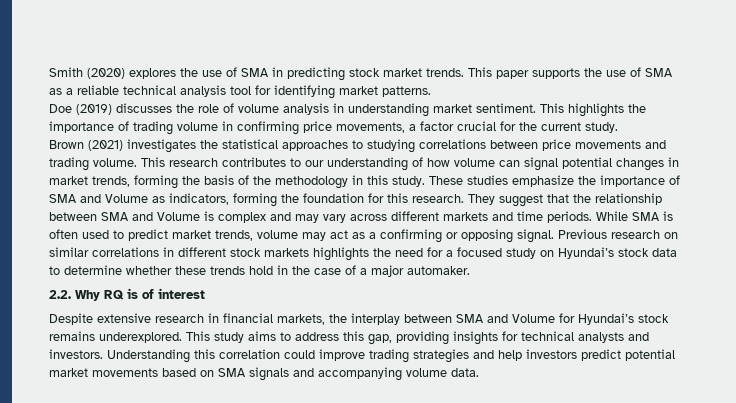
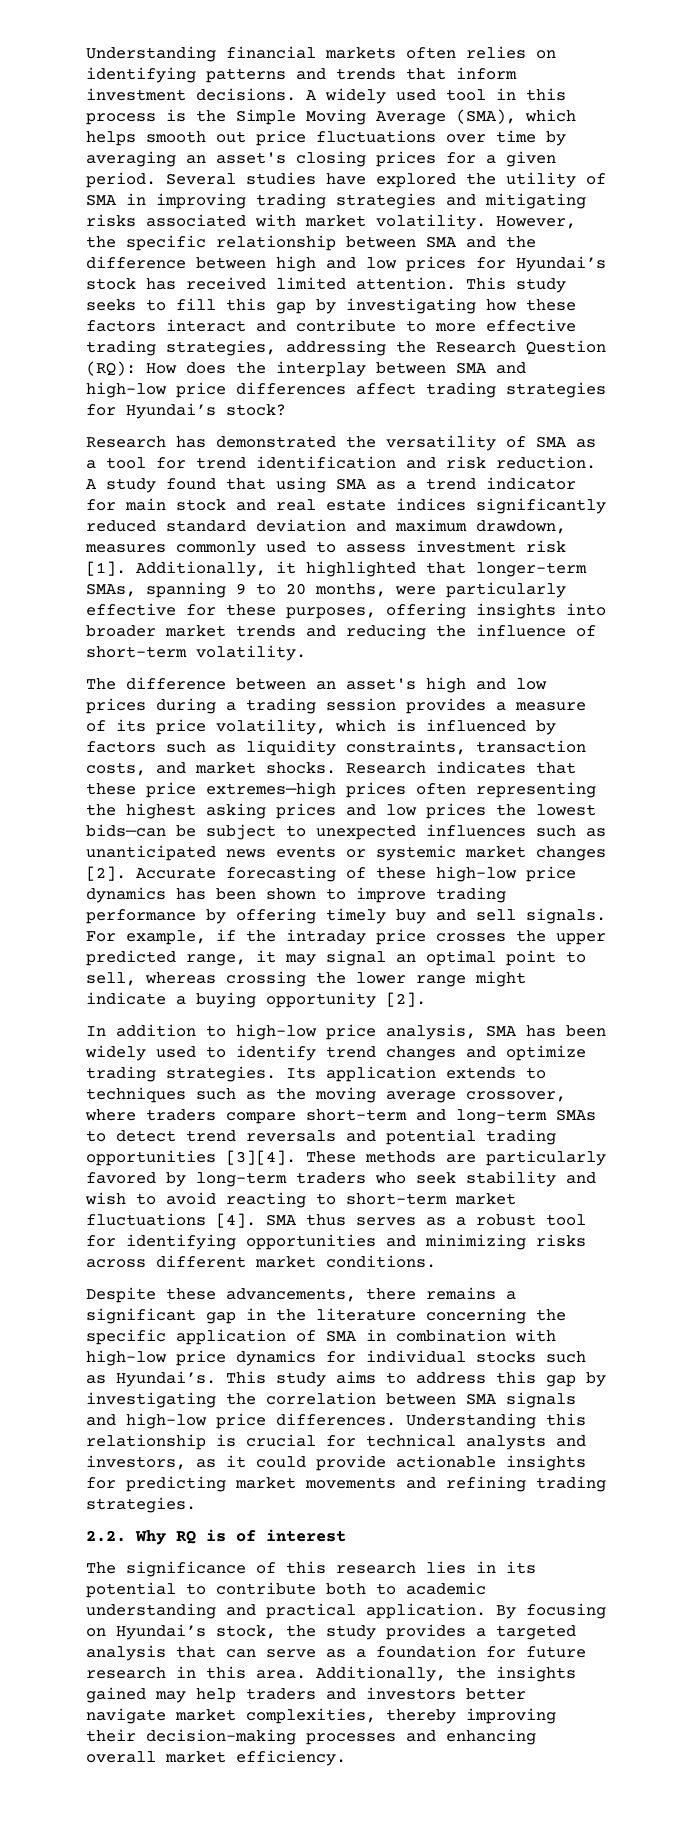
- Smith (2020) explores the use of SMA in predicting stock market trends. This paper supports the use of SMA as a reliable technical analysis tool for identifying market patterns.
- Doe (2019) discusses the role of volume analysis in understanding market sentiment. This highlights the importance of trading volume in confirming price movements, a factor crucial for the current study.
- Brown (2021) investigates the statistical approaches to studying correlations between price movements and trading volume. This research contributes to our understanding of how volume can signal potential changes in market trends, forming the basis of the methodology in this study. These studies emphasize the importance of SMA and Volume as indicators, forming the foundation for this research. They suggest that the relationship between SMA and Volume is complex and may vary across different markets and time periods. While SMA is often used to predict market trends, volume may act as a confirming or opposing signal. Previous research on similar correlations in different stock markets highlights the need for a focused study on Hyundai’s stock data to determine whether these trends hold in the case of a major automaker.
+ Understanding financial markets often relies on identifying patterns and trends that inform investment decisions. A widely used tool in this process is the Simple Moving Average (SMA), which helps smooth out price fluctuations over time by averaging an asset's closing prices for a given period. Several studies have explored the utility of SMA in improving trading strategies and mitigating risks associated with market volatility. However, the specific relationship between SMA and the difference between high and low prices for Hyundai’s stock has received limited attention. This study seeks to fill this gap by investigating how these factors interact and contribute to more effective trading strategies, addressing the Research Question (RQ): How does the interplay between SMA and high-low price differences affect trading strategies for Hyundai’s stock?
+ Research has demonstrated the versatility of SMA as a tool for trend identification and risk reduction. A study found that using SMA as a trend indicator for main stock and real estate indices significantly reduced standard deviation and maximum drawdown, measures commonly used to assess investment risk [1]. Additionally, it highlighted that longer-term SMAs, spanning 9 to 20 months, were particularly effective for these purposes, offering insights into broader market trends and reducing the influence of short-term volatility.
+ The difference between an asset's high and low prices during a trading session provides a measure of its price volatility, which is influenced by factors such as liquidity constraints, transaction costs, and market shocks. Research indicates that these price extremes—high prices often representing the highest asking prices and low prices the lowest bids—can be subject to unexpected influences such as unanticipated news events or systemic market changes [2]. Accurate forecasting of these high-low price dynamics has been shown to improve trading performance by offering timely buy and sell signals. For example, if the intraday price crosses the upper predicted range, it may signal an optimal point to sell, whereas crossing the lower range might indicate a buying opportunity [2].
+ In addition to high-low price analysis, SMA has been widely used to identify trend changes and optimize trading strategies. Its application extends to techniques such as the moving average crossover, where traders compare short-term and long-term SMAs to detect trend reversals and potential trading opportunities [3][4]. These methods are particularly favored by long-term traders who seek stability and wish to avoid reacting to short-term market fluctuations [4]. SMA thus serves as a robust tool for identifying opportunities and minimizing risks across different market conditions.
+ Despite these advancements, there remains a significant gap in the literature concerning the specific application of SMA in combination with high-low price dynamics for individual stocks such as Hyundai’s. This study aims to address this gap by investigating the correlation between SMA signals and high-low price differences. Understanding this relationship is crucial for technical analysts and investors, as it could provide actionable insights for predicting market movements and refining trading strategies.
- Despite extensive research in financial markets, the interplay between SMA and Volume for Hyundai’s stock remains underexplored. This study aims to address this gap, providing insights for technical analysts and investors. Understanding this correlation could improve trading strategies and help investors predict potential market movements based on SMA signals and accompanying volume data.
+ The significance of this research lies in its potential to contribute both to academic understanding and practical application. By focusing on Hyundai’s stock, the study provides a targeted analysis that can serve as a foundation for future research in this area. Additionally, the insights gained may help traders and investors better navigate market complexities, thereby improving their decision-making processes and enhancing overall market efficiency.

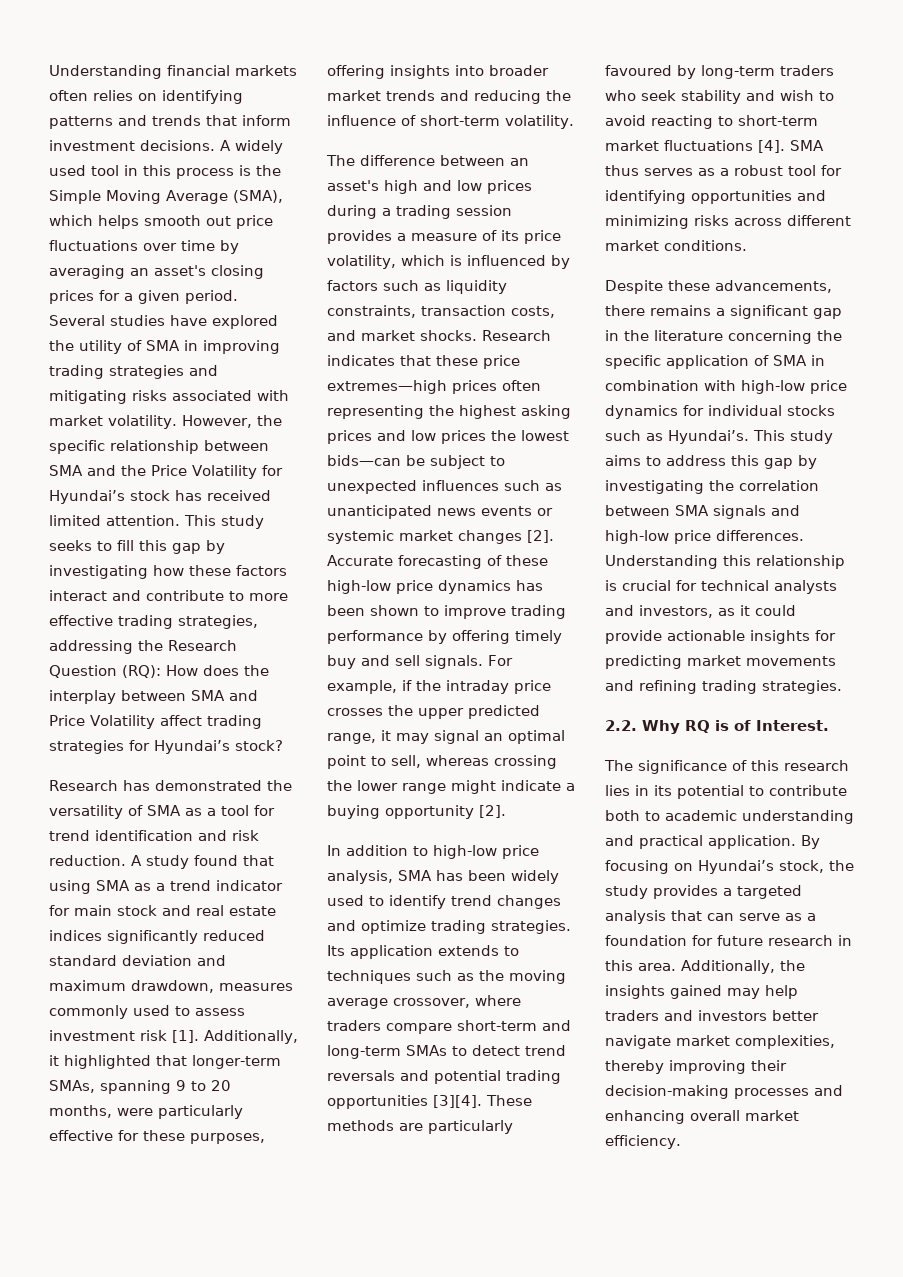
- However, the specific relationship between SMA and the difference between high and low prices for Hyundai’s stock has received limited attention.
+ However, the specific relationship between SMA and the Price Volatility for Hyundai’s stock has received limited attention.
- This study seeks to fill this gap by investigating how these factors interact and contribute to more effective trading strategies, addressing the Research Question (RQ): How does the interplay between SMA and high-low price differences affect trading strategies for Hyundai’s stock?
+ This study seeks to fill this gap by investigating how these factors interact and contribute to more effective trading strategies, addressing the Research Question (RQ): How does the interplay between SMA and Price Volatility affect trading strategies for Hyundai’s stock?
- These methods are particularly favored by long-term traders who seek stability and wish to avoid reacting to short-term market fluctuations [4].
+ These methods are particularly favoured by long-term traders who seek stability and wish to avoid reacting to short-term market fluctuations [4].
- 2.2. Why RQ is of interest
+ 2.2. Why RQ is of Interest.

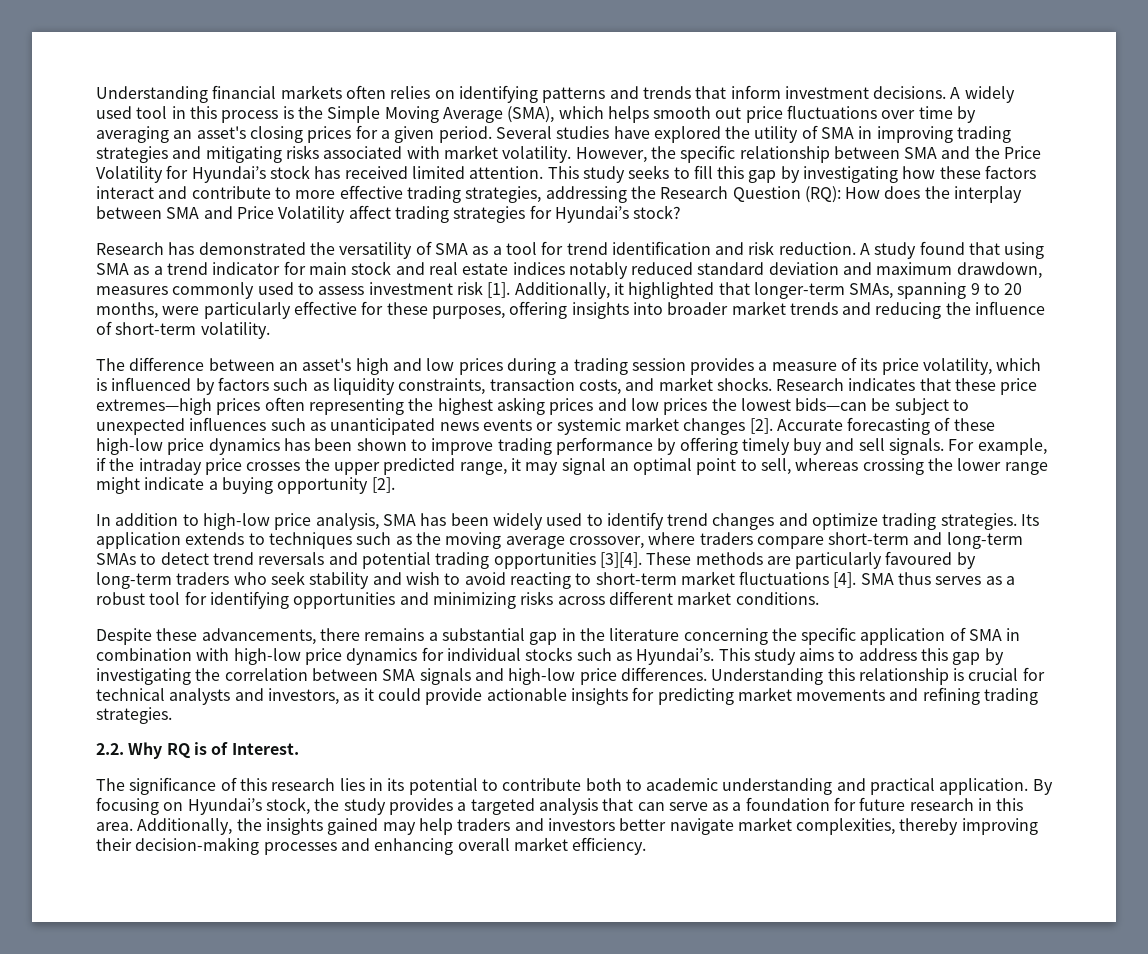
- A study found that using SMA as a trend indicator for main stock and real estate indices significantly reduced standard deviation and maximum drawdown, measures commonly used to assess investment risk [1].
+ A study found that using SMA as a trend indicator for main stock and real estate indices notably reduced standard deviation and maximum drawdown, measures commonly used to assess investment risk [1].
- Despite these advancements, there remains a significant gap in the literature concerning the specific application of SMA in combination with high-low price dynamics for individual stocks such as Hyundai’s.
+ Despite these advancements, there remains a substantial gap in the literature concerning the specific application of SMA in combination with high-low price dynamics for individual stocks such as Hyundai’s.

